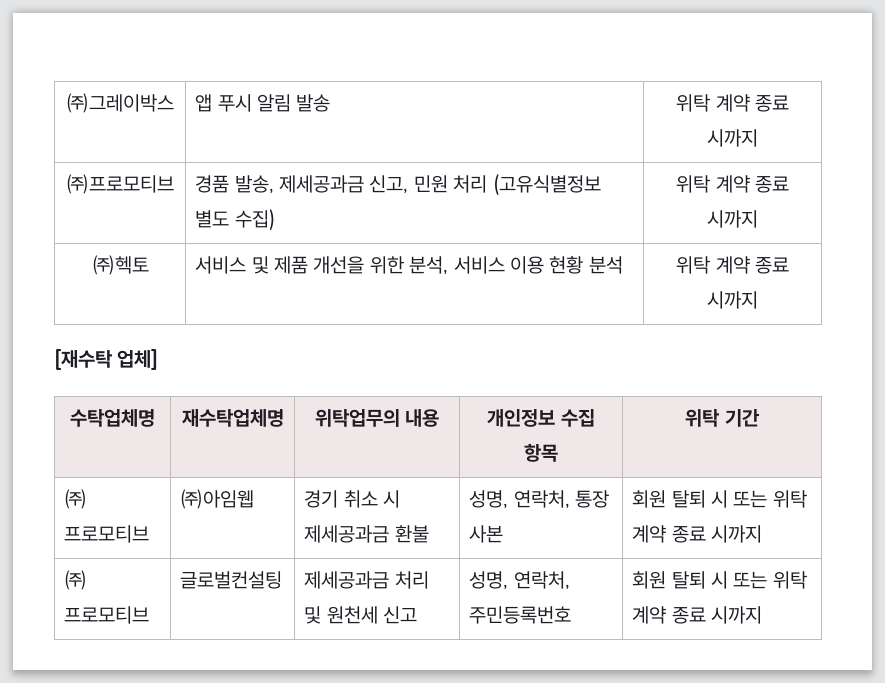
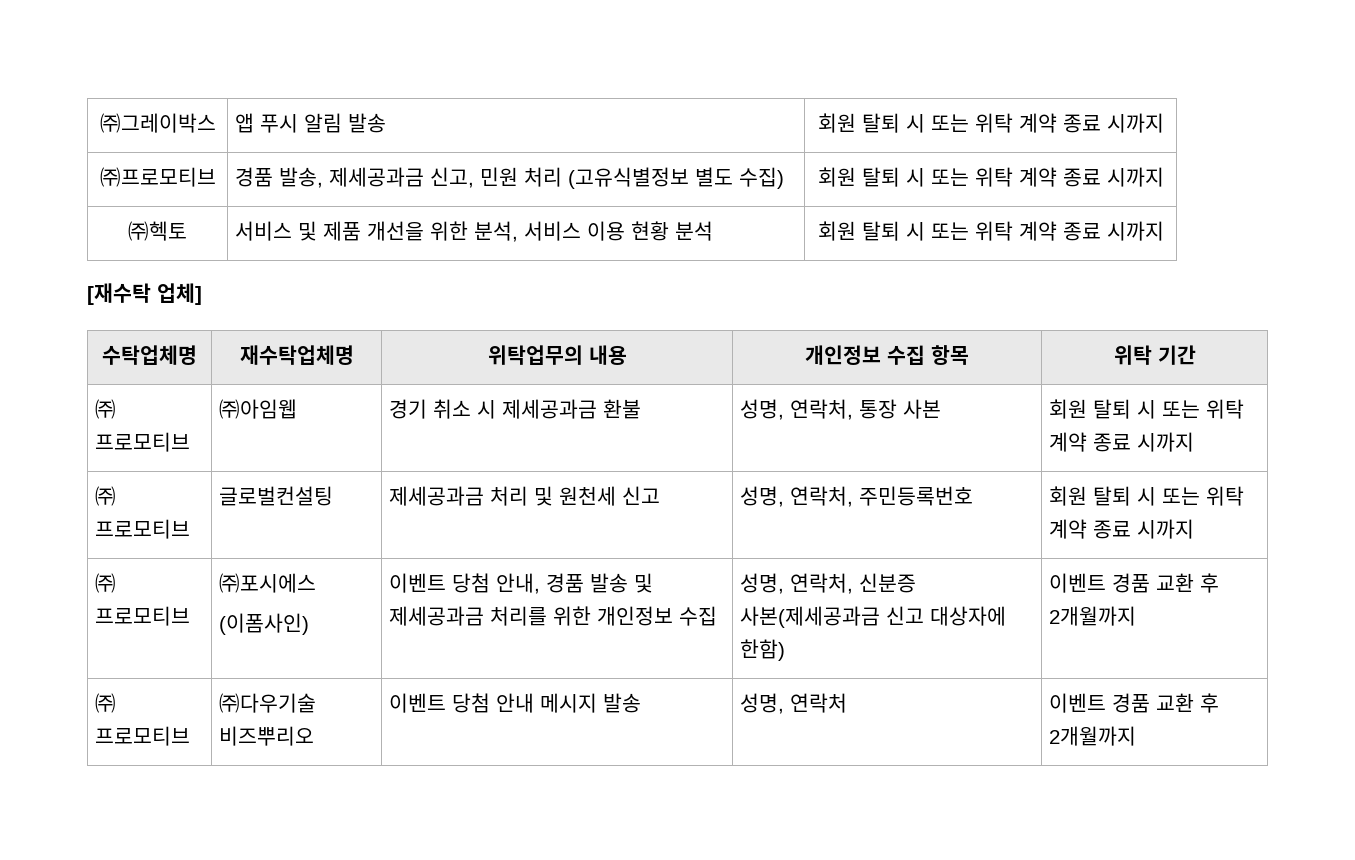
- ㈜그레이박스 | 앱 푸시 알림 발송 | 위탁 계약 종료 시까지
+ ㈜그레이박스 | 앱 푸시 알림 발송 | 회원 탈퇴 시 또는 위탁 계약 종료 시까지
- ㈜프로모티브 | 경품 발송, 제세공과금 신고, 민원 처리 (고유식별정보 별도 수집) | 위탁 계약 종료 시까지
+ ㈜프로모티브 | 경품 발송, 제세공과금 신고, 민원 처리 (고유식별정보 별도 수집) | 회원 탈퇴 시 또는 위탁 계약 종료 시까지
- ㈜헥토 | 서비스 및 제품 개선을 위한 분석, 서비스 이용 현황 분석 | 위탁 계약 종료 시까지
+ ㈜헥토 | 서비스 및 제품 개선을 위한 분석, 서비스 이용 현황 분석 | 회원 탈퇴 시 또는 위탁 계약 종료 시까지
+ ㈜프로모티브 | ㈜포시에스
+ (이폼사인) | 이벤트 당첨 안내, 경품 발송 및 제세공과금 처리를 위한 개인정보 수집 | 성명, 연락처, 신분증 사본(제세공과금 신고 대상자에 한함) | 이벤트 경품 교환 후 2개월까지
+ ㈜프로모티브 | ㈜다우기술 비즈뿌리오 | 이벤트 당첨 안내 메시지 발송 | 성명, 연락처 | 이벤트 경품 교환 후 2개월까지

